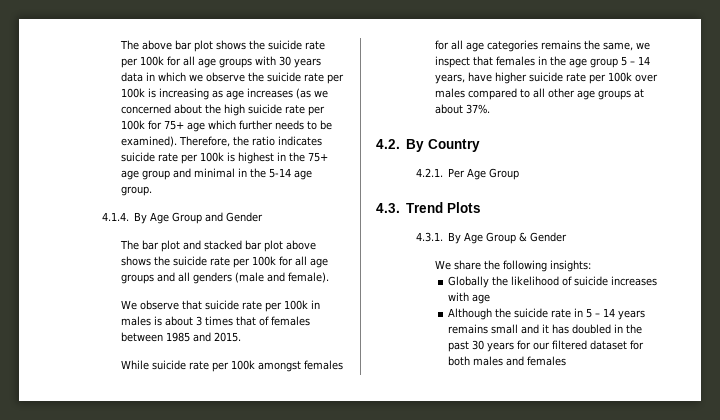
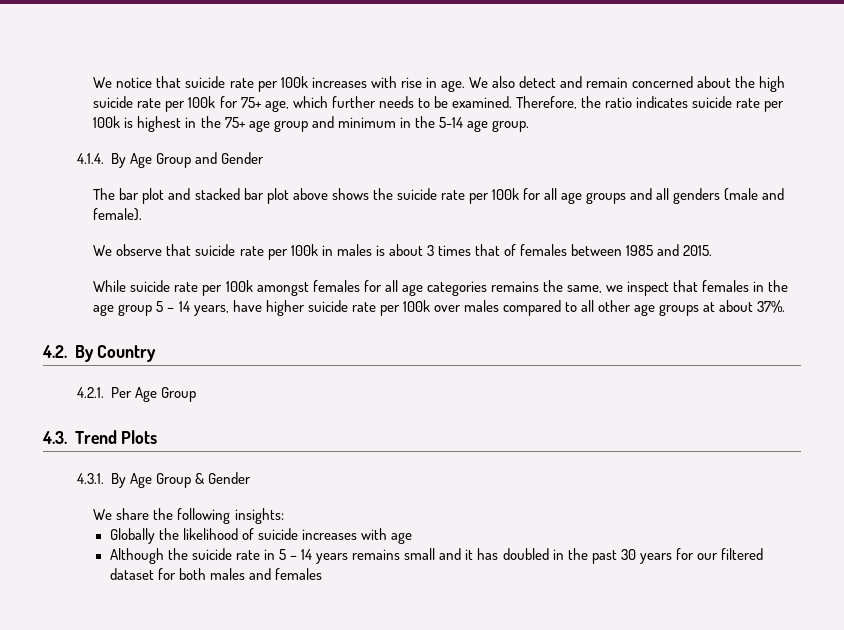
- The above bar plot shows the suicide rate per 100k for all age groups with 30 years data in which we observe the suicide rate per 100k is increasing as age increases (as we concerned about the high suicide rate per 100k for 75+ age which further needs to be examined).
+ We notice that suicide rate per 100k increases with rise in age. We also detect and remain concerned about the high suicide rate per 100k for 75+ age, which further needs to be examined.
- Therefore, the ratio indicates suicide rate per 100k is highest in the 75+ age group and minimal in the 5-14 age group.
+ Therefore, the ratio indicates suicide rate per 100k is highest in the 75+ age group and minimum in the 5-14 age group.

